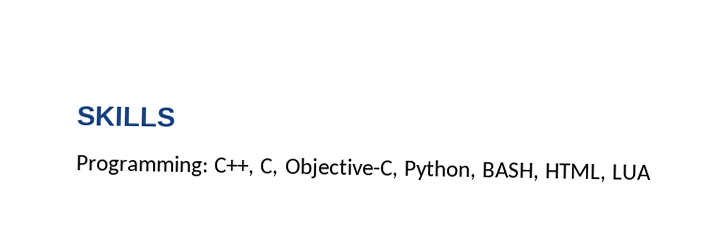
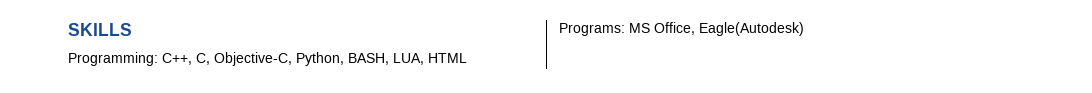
- Programming: C++, C, Objective-C, Python, BASH, HTML, LUA
+ Programming: C++, C, Objective-C, Python, BASH, LUA, HTML Programs: MS Office, Eagle(Autodesk)

